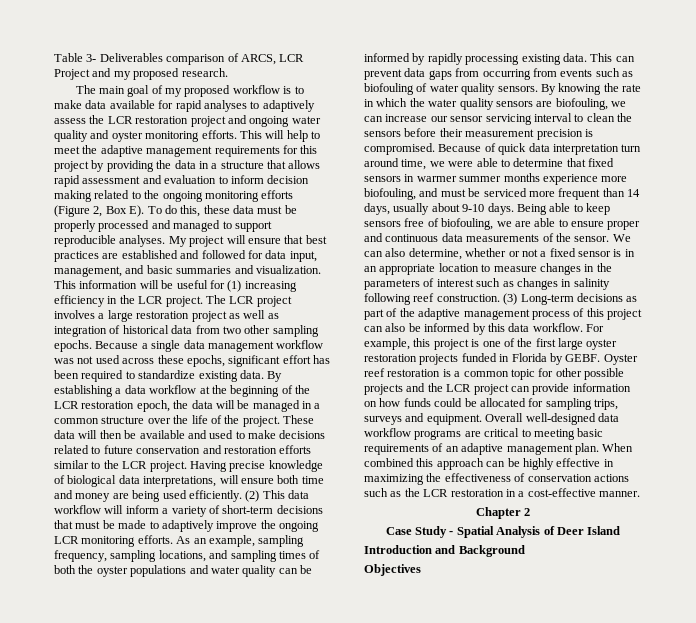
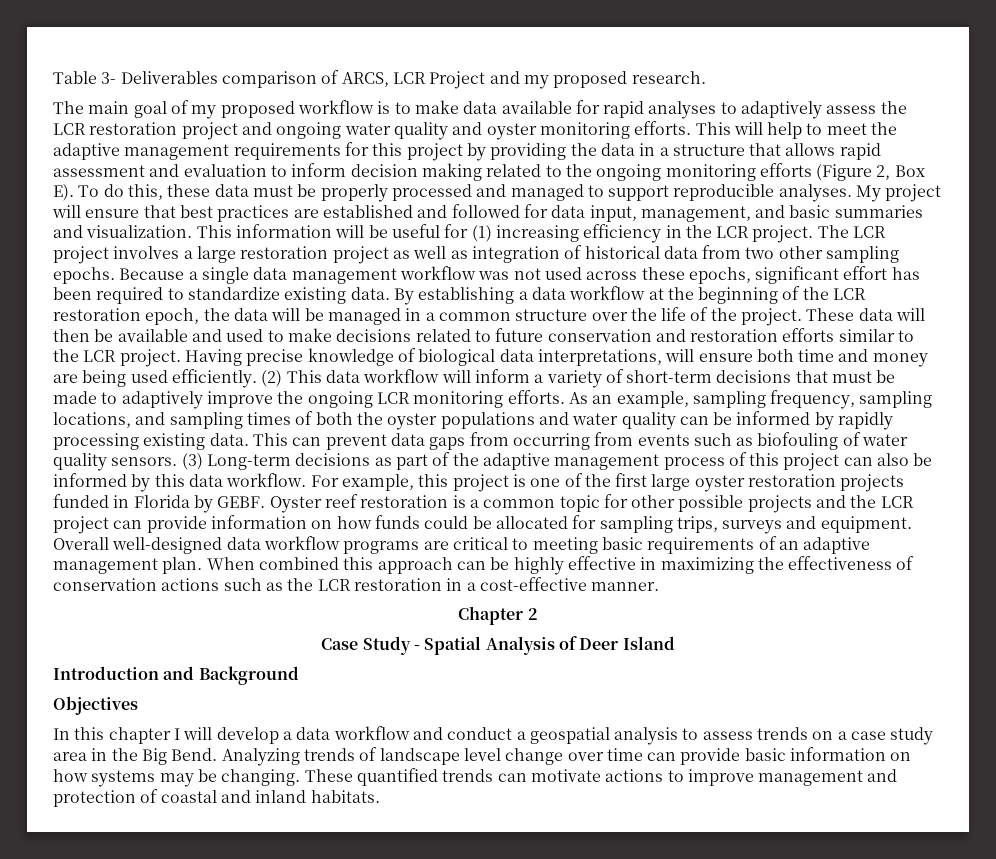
- By knowing the rate in which the water quality sensors are biofouling, we can increase our sensor servicing interval to clean the sensors before their measurement precision is compromised. Because of quick data interpretation turn around time, we were able to determine that fixed sensors in warmer summer months experience more biofouling, and must be serviced more frequent than 14 days, usually about 9-10 days. Being able to keep sensors free of biofouling, we are able to ensure proper and continuous data measurements of the sensor. We can also determine, whether or not a fixed sensor is in an appropriate location to measure changes in the parameters of interest such as changes in salinity following reef construction.
+ In this chapter I will develop a data workflow and conduct a geospatial analysis to assess trends on a case study area in the Big Bend. Analyzing trends of landscape level change over time can provide basic information on how systems may be changing. These quantified trends can motivate actions to improve management and protection of coastal and inland habitats.

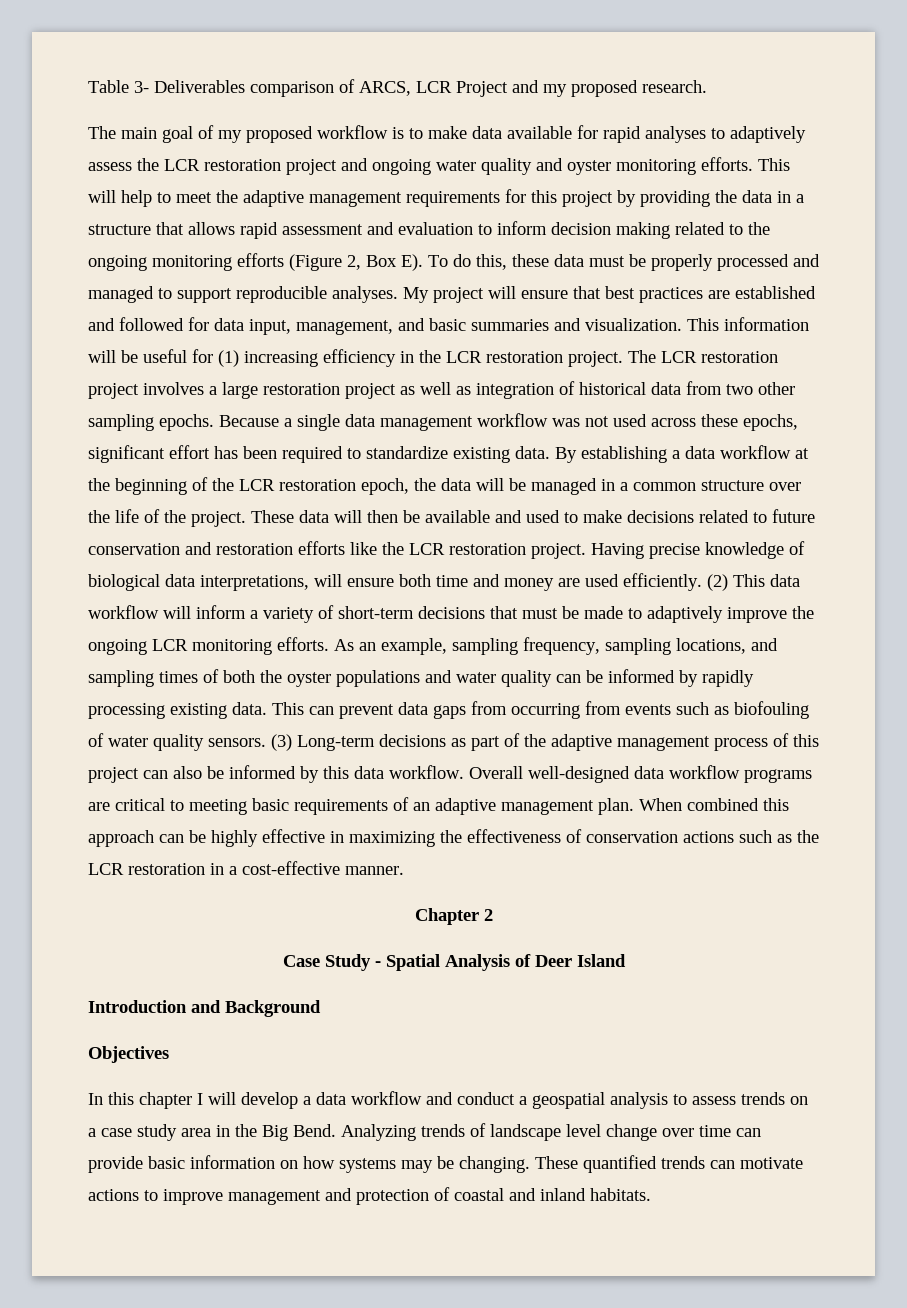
- This information will be useful for (1) increasing efficiency in the LCR project.
+ This information will be useful for (1) increasing efficiency in the LCR restoration project.
- The LCR project involves a large restoration project as well as integration of historical data from two other sampling epochs.
+ The LCR restoration project involves a large restoration project as well as integration of historical data from two other sampling epochs.
- These data will then be available and used to make decisions related to future conservation and restoration efforts similar to the LCR project.
+ These data will then be available and used to make decisions related to future conservation and restoration efforts like the LCR restoration project.
- Having precise knowledge of biological data interpretations, will ensure both time and money are being used efficiently.
+ Having precise knowledge of biological data interpretations, will ensure both time and money are used efficiently.
- For example, this project is one of the first large oyster restoration projects funded in Florida by GEBF. Oyster reef restoration is a common topic for other possible projects and the LCR project can provide information on how funds could be allocated for sampling trips, surveys and equipment.

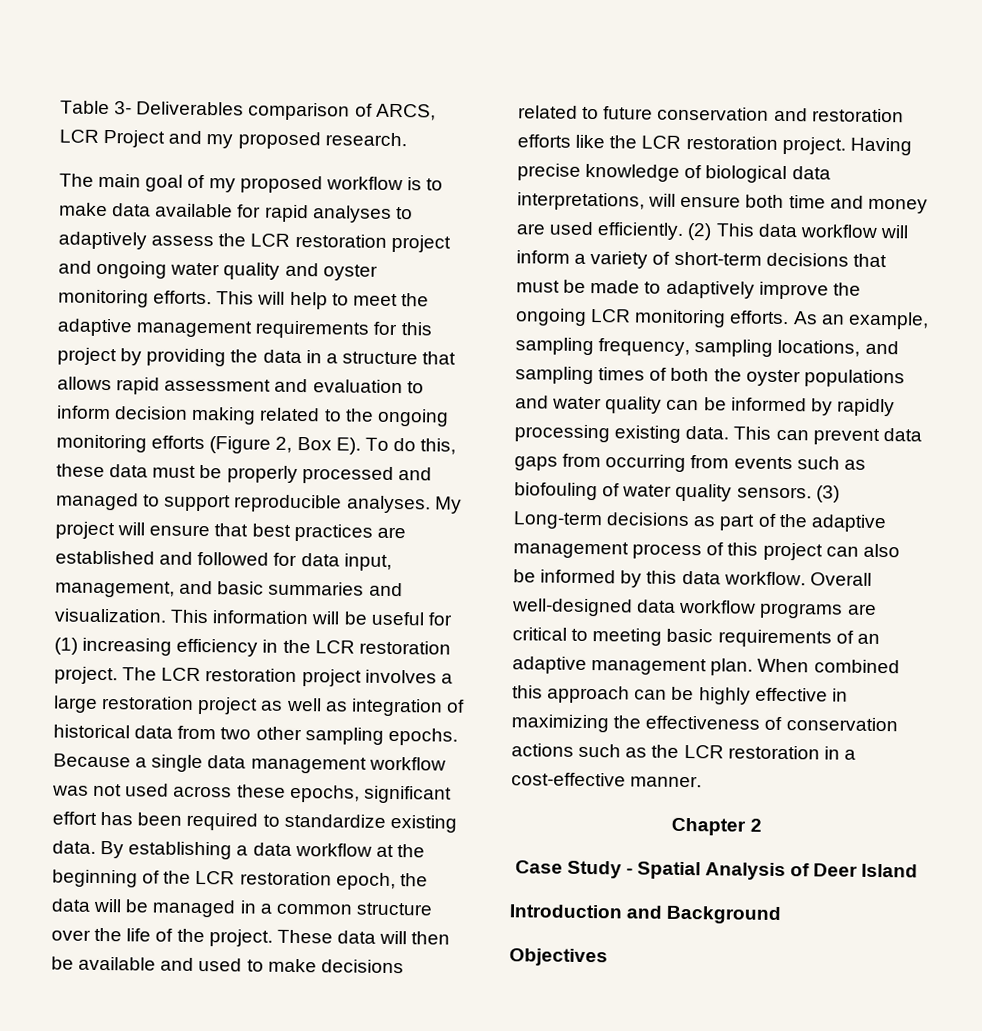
- In this chapter I will develop a data workflow and conduct a geospatial analysis to assess trends on a case study area in the Big Bend. Analyzing trends of landscape level change over time can provide basic information on how systems may be changing. These quantified trends can motivate actions to improve management and protection of coastal and inland habitats.

